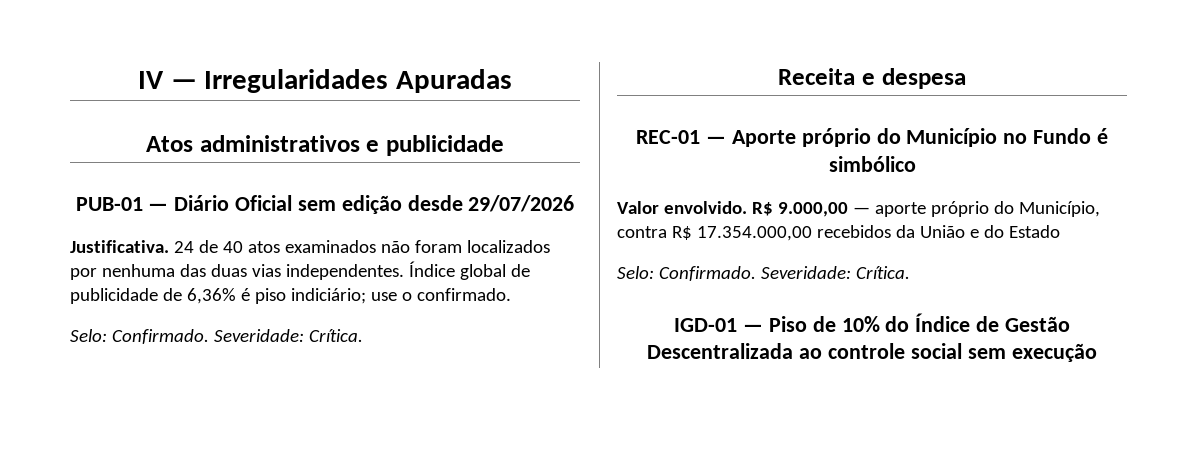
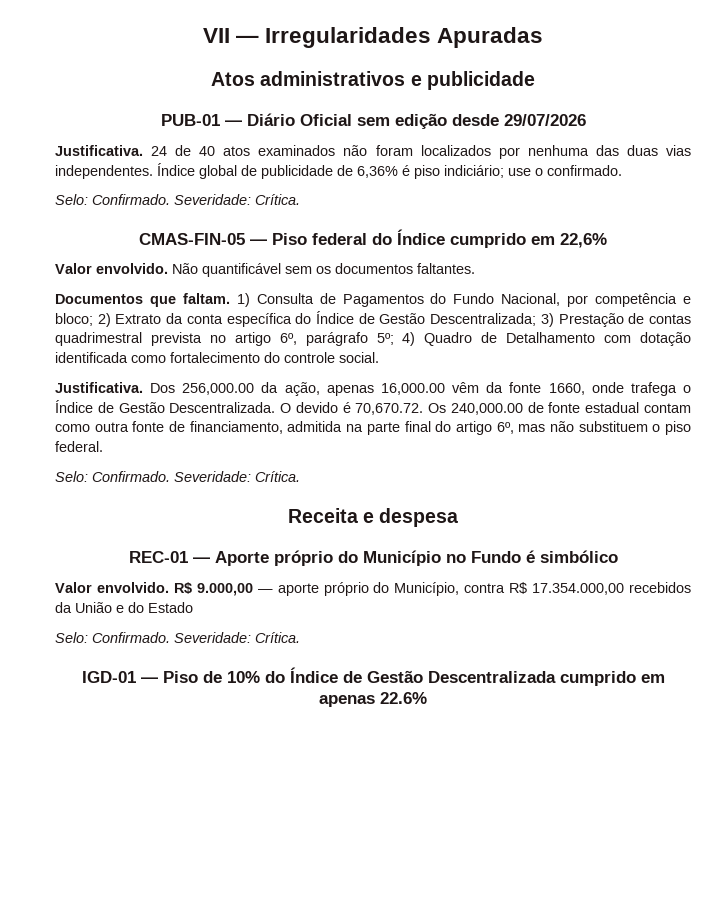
- IV — Irregularidades Apuradas
+ VII — Irregularidades Apuradas
+ CMAS-FIN-05 — Piso federal do Índice cumprido em 22,6%
+ Valor envolvido. Não quantificável sem os documentos faltantes.
+ Documentos que faltam. 1) Consulta de Pagamentos do Fundo Nacional, por competência e bloco; 2) Extrato da conta específica do Índice de Gestão Descentralizada; 3) Prestação de contas quadrimestral prevista no artigo 6º, parágrafo 5º; 4) Quadro de Detalhamento com dotação identificada como fortalecimento do controle social.
+ Justificativa. Dos 256,000.00 da ação, apenas 16,000.00 vêm da fonte 1660, onde trafega o Índice de Gestão Descentralizada. O devido é 70,670.72. Os 240,000.00 de fonte estadual contam como outra fonte de financiamento, admitida na parte final do artigo 6º, mas não substituem o piso federal.
+ Selo: Confirmado. Severidade: Crítica.
- IGD-01 — Piso de 10% do Índice de Gestão Descentralizada ao controle social sem execução
+ IGD-01 — Piso de 10% do Índice de Gestão Descentralizada cumprido em apenas 22.6%

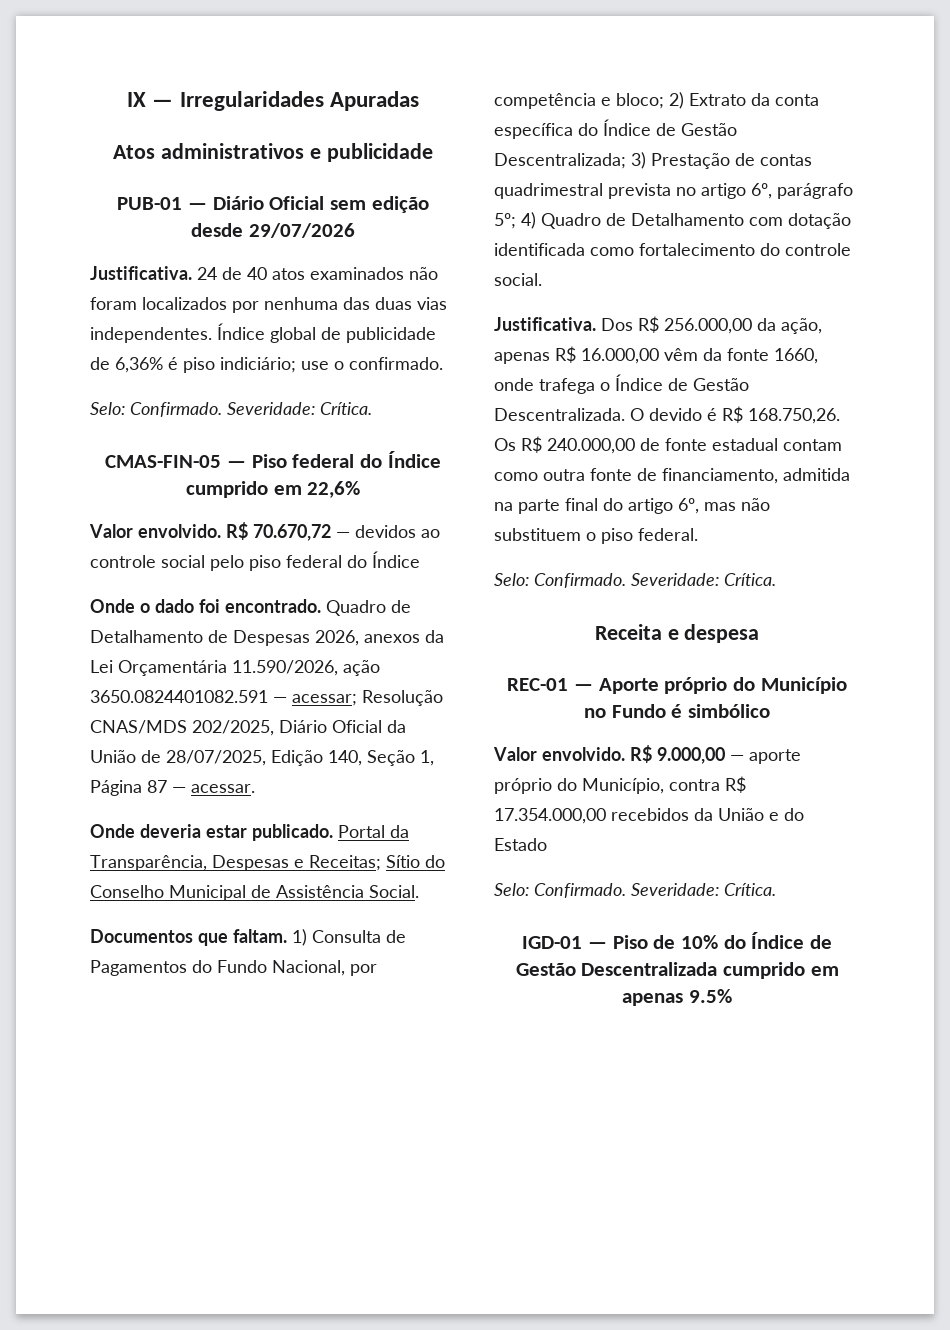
- VII — Irregularidades Apuradas
+ IX — Irregularidades Apuradas
- Não quantificável sem os documentos faltantes.
+ R$ 70.670,72 — devidos ao controle social pelo piso federal do Índice
+ Onde o dado foi encontrado. Quadro de Detalhamento de Despesas 2026, anexos da Lei Orçamentária 11.590/2026, ação 3650.0824401082.591 — acessar; Resolução CNAS/MDS 202/2025, Diário Oficial da União de 28/07/2025, Edição 140, Seção 1, Página 87 — acessar.
+ Onde deveria estar publicado. Portal da Transparência, Despesas e Receitas; Sítio do Conselho Municipal de Assistência Social.
- Dos 256,000.00 da ação, apenas 16,000.00 vêm da fonte 1660, onde trafega o Índice de Gestão Descentralizada.
+ Dos R$ 256.000,00 da ação, apenas R$ 16.000,00 vêm da fonte 1660, onde trafega o Índice de Gestão Descentralizada.
- O devido é 70,670.72. Os 240,000.00 de fonte estadual contam como outra fonte de financiamento, admitida na parte final do artigo 6º, mas não substituem o piso federal.
+ O devido é R$ 168.750,26. Os R$ 240.000,00 de fonte estadual contam como outra fonte de financiamento, admitida na parte final do artigo 6º, mas não substituem o piso federal.
- IGD-01 — Piso de 10% do Índice de Gestão Descentralizada cumprido em apenas 22.6%
+ IGD-01 — Piso de 10% do Índice de Gestão Descentralizada cumprido em apenas 9.5%

